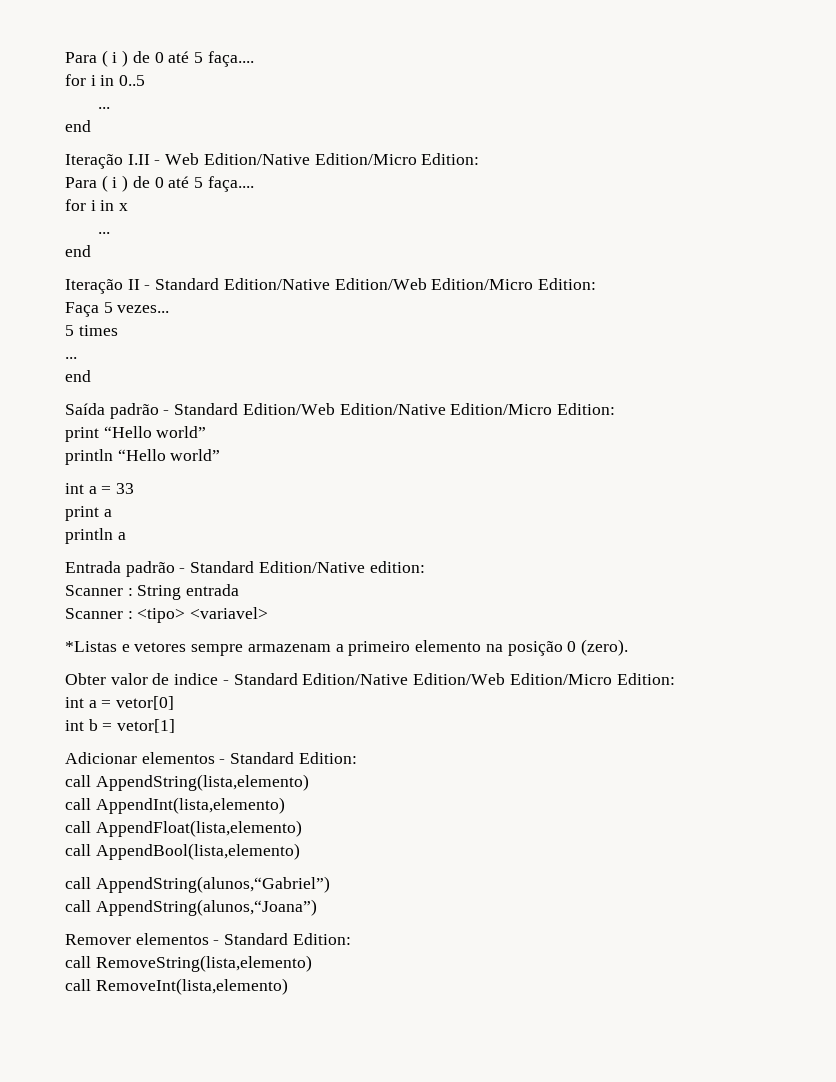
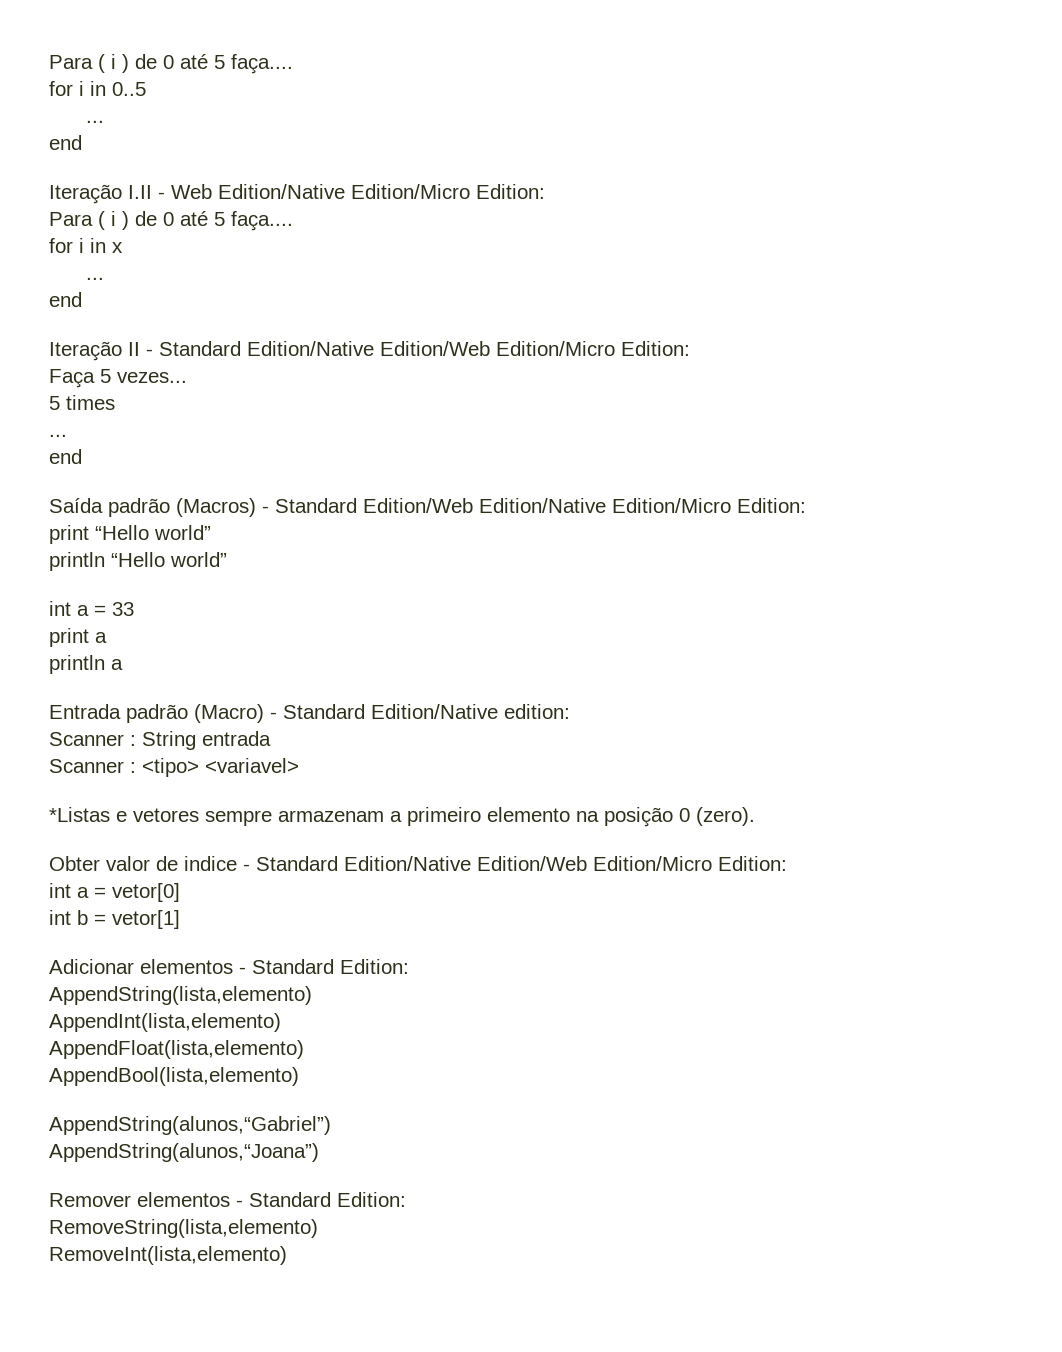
- Saída padrão - Standard Edition/Web Edition/Native Edition/Micro Edition:
+ Saída padrão (Macros) - Standard Edition/Web Edition/Native Edition/Micro Edition:
- Entrada padrão - Standard Edition/Native edition:
+ Entrada padrão (Macro) - Standard Edition/Native edition:
- call AppendString(lista,elemento)
+ AppendString(lista,elemento)
- call AppendInt(lista,elemento)
+ AppendInt(lista,elemento)
- call AppendFloat(lista,elemento)
+ AppendFloat(lista,elemento)
- call AppendBool(lista,elemento)
+ AppendBool(lista,elemento)
- call AppendString(alunos,“Gabriel”)
+ AppendString(alunos,“Gabriel”)
- call AppendString(alunos,“Joana”)
+ AppendString(alunos,“Joana”)
- call RemoveString(lista,elemento)
+ RemoveString(lista,elemento)
- call RemoveInt(lista,elemento)
+ RemoveInt(lista,elemento)

